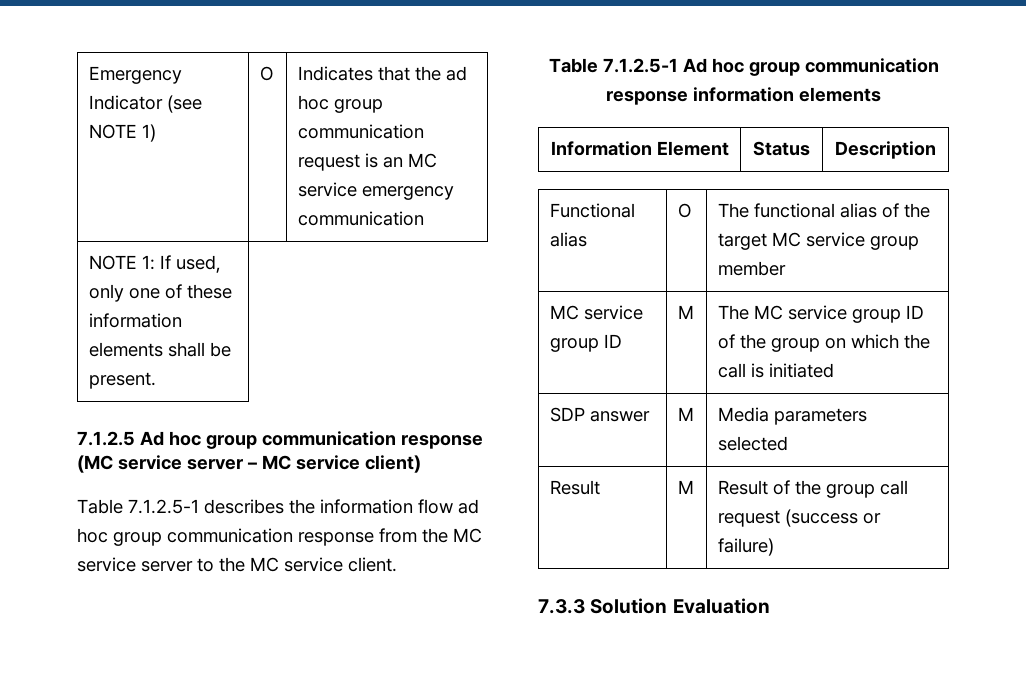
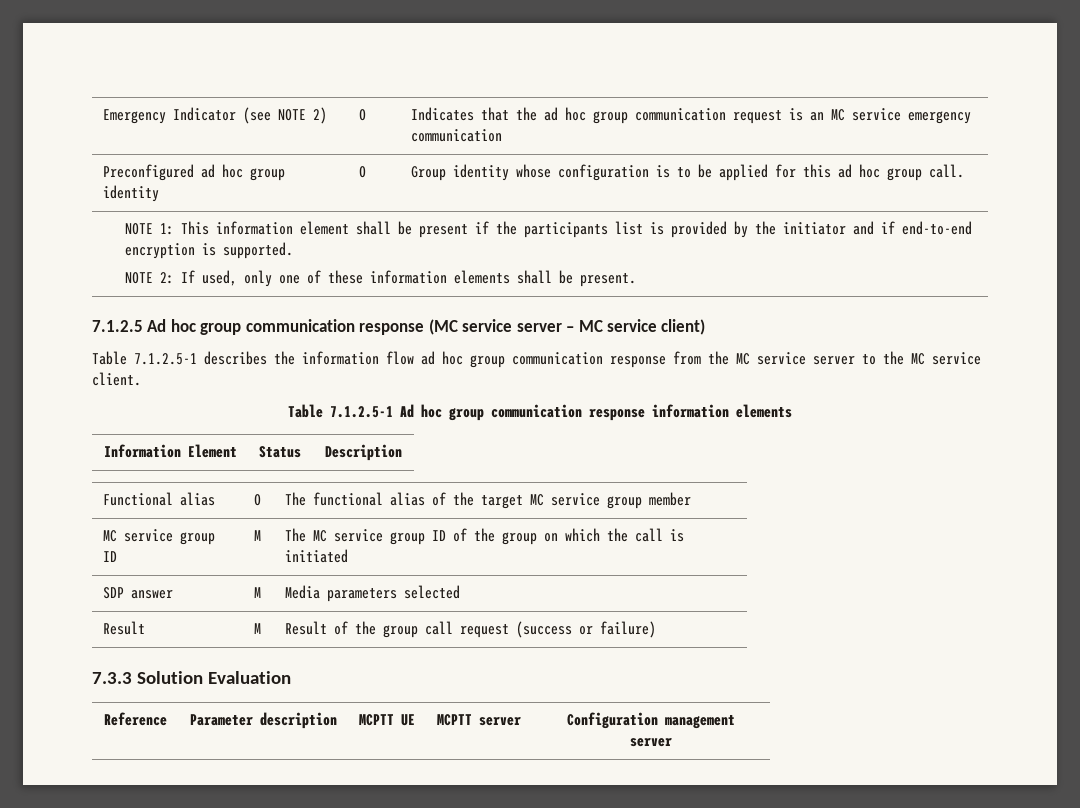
- Emergency Indicator (see NOTE 1) | O | Indicates that the ad hoc group communication request is an MC service emergency communication
+ Emergency Indicator (see NOTE 2) | O | Indicates that the ad hoc group communication request is an MC service emergency communication
- NOTE 1: If used, only one of these information elements shall be present.
+ Preconfigured ad hoc group identity | O | Group identity whose configuration is to be applied for this ad hoc group call.
+ NOTE 1: This information element shall be present if the participants list is provided by the initiator and if end-to-end encryption is supported.
+ NOTE 2: If used, only one of these information elements shall be present.
+ Reference | Parameter description | MCPTT UE | MCPTT server | Configuration management server

